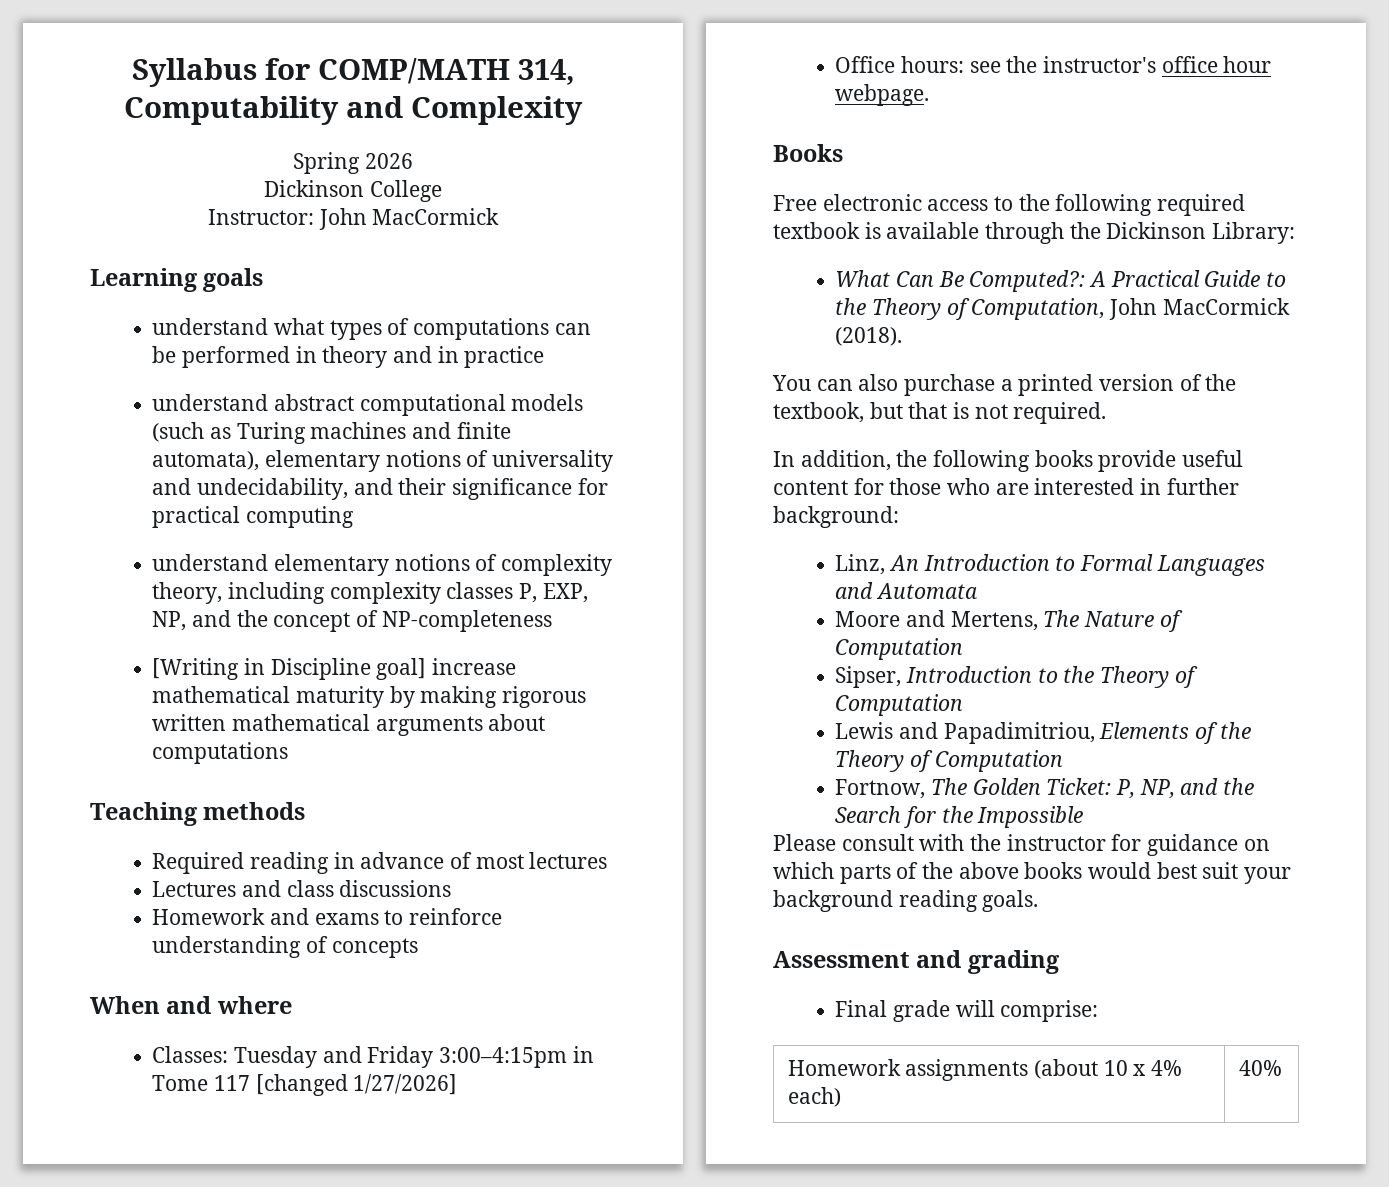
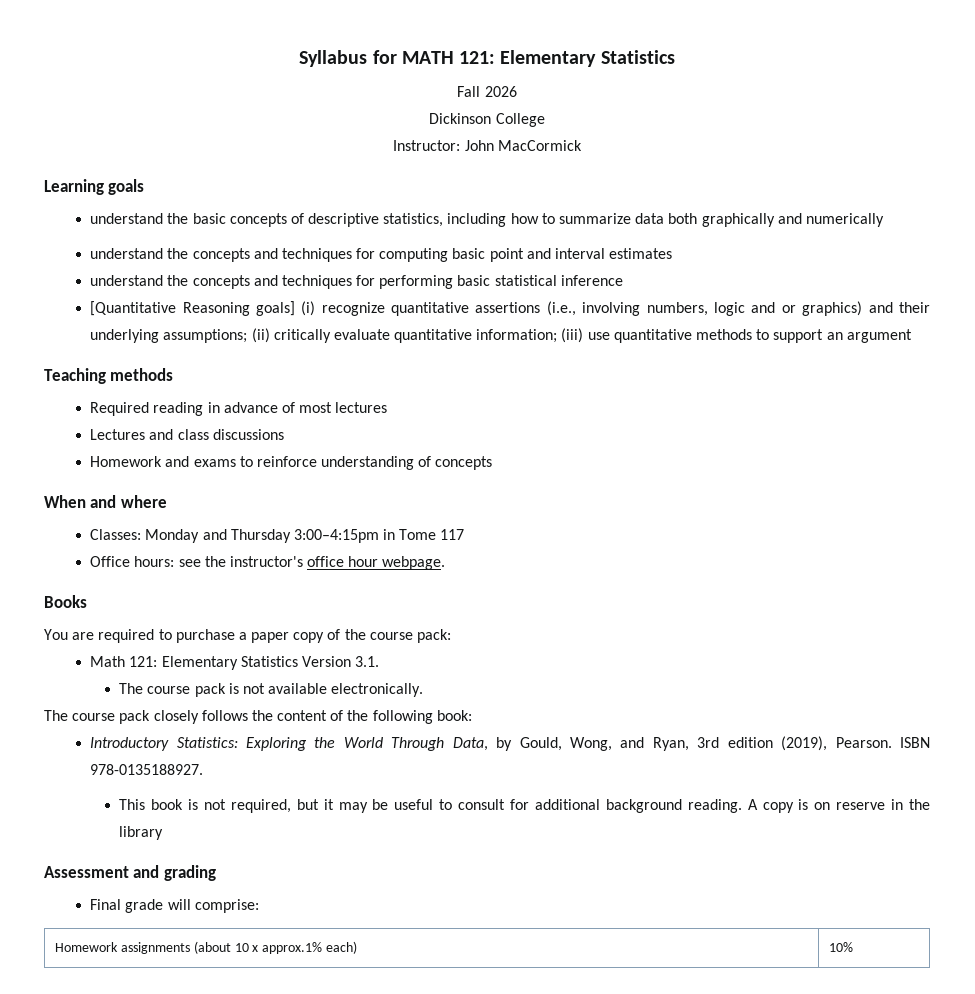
- Syllabus for COMP/MATH 314, Computability and Complexity
- Spring 2026
+ Syllabus for MATH 121: Elementary Statistics
+ Fall 2026
- understand what types of computations can be performed in theory and in practice
- understand abstract computational models (such as Turing machines and finite automata), elementary notions of universality and undecidability, and their significance for practical computing
- understand elementary notions of complexity theory, including complexity classes P, EXP, NP, and the concept of NP-completeness
- [Writing in Discipline goal] increase mathematical maturity by making rigorous written mathematical arguments about computations
+ understand the basic concepts of descriptive statistics, including how to summarize data both graphically and numerically
+ understand the concepts and techniques for computing basic point and interval estimates
+ understand the concepts and techniques for performing basic statistical inference
+ [Quantitative Reasoning goals] (i) recognize quantitative assertions (i.e., involving numbers, logic and or graphics) and their underlying assumptions; (ii) critically evaluate quantitative information; (iii) use quantitative methods to support an argument
- Classes: Tuesday and Friday 3:00–4:15pm in Tome 117 [changed 1/27/2026]
+ Classes: Monday and Thursday 3:00–4:15pm in Tome 117
- Free electronic access to the following required textbook is available through the Dickinson Library:
- What Can Be Computed?: A Practical Guide to the Theory of Computation, John MacCormick (2018).
- You can also purchase a printed version of the textbook, but that is not required.
- In addition, the following books provide useful content for those who are interested in further background:
- Linz, An Introduction to Formal Languages and Automata
- Moore and Mertens, The Nature of Computation
- Sipser, Introduction to the Theory of Computation
- Lewis and Papadimitriou, Elements of the Theory of Computation
- Fortnow, The Golden Ticket: P, NP, and the Search for the Impossible
- Please consult with the instructor for guidance on which parts of the above books would best suit your background reading goals.
+ You are required to purchase a paper copy of the course pack:
+ Math 121: Elementary Statistics Version 3.1.
+ The course pack is not available electronically.
+ The course pack closely follows the content of the following book:
+ Introductory Statistics: Exploring the World Through Data, by Gould, Wong, and Ryan, 3rd edition (2019), Pearson. ISBN 978-0135188927.
+ This book is not required, but it may be useful to consult for additional background reading. A copy is on reserve in the library
- Homework assignments (about 10 x 4% each) | 40%
+ Homework assignments (about 10 x approx.1% each) | 10%

